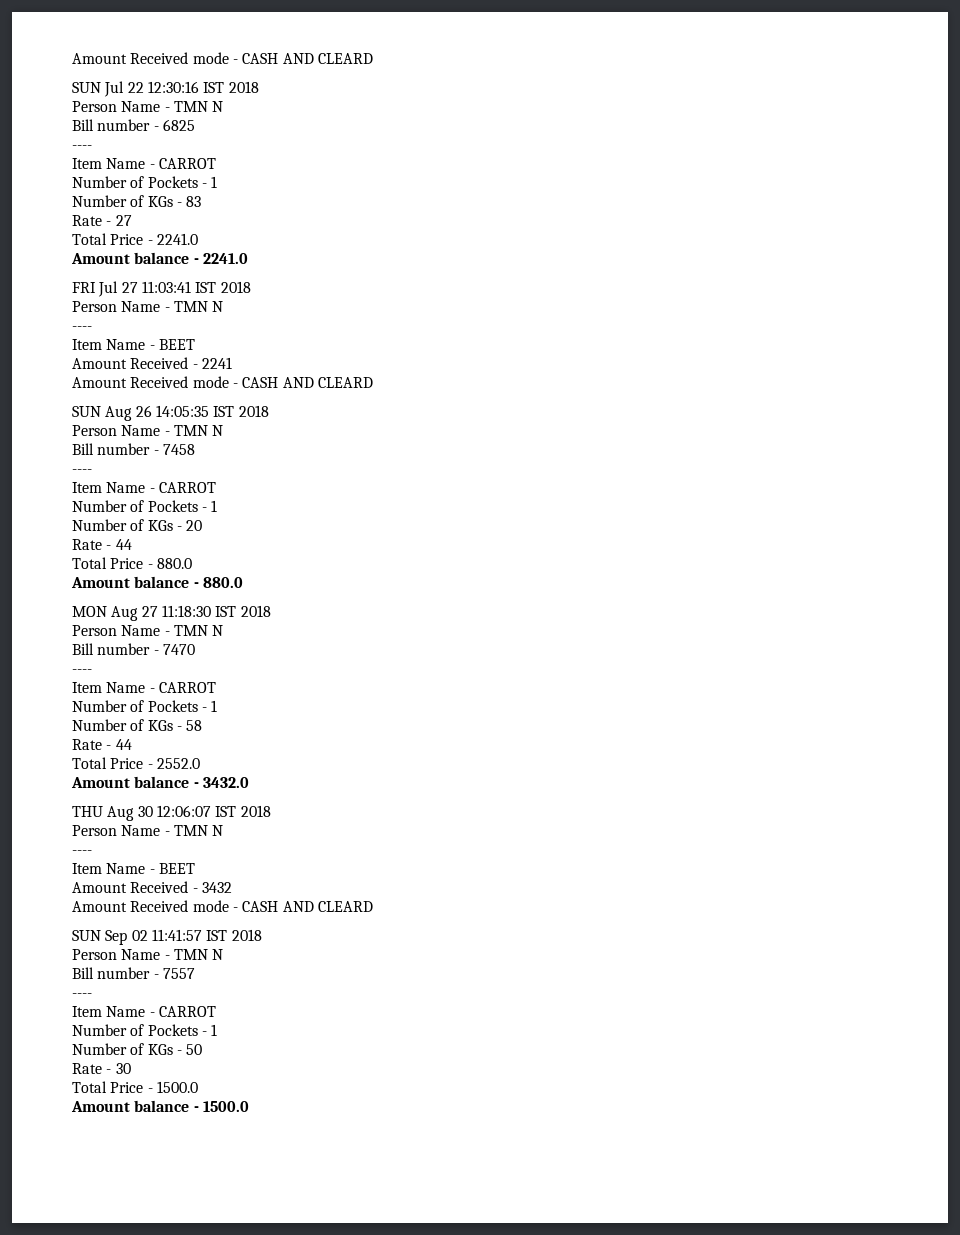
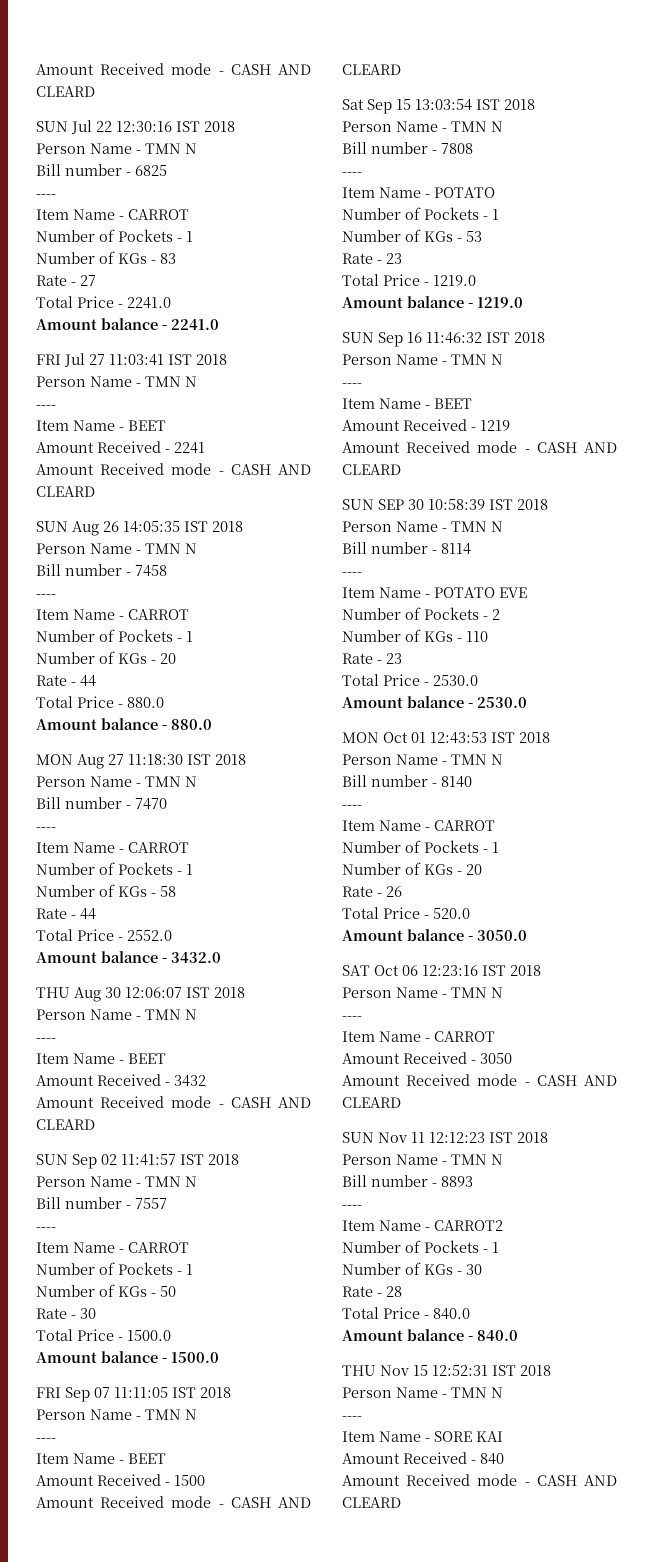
+ FRI Sep 07 11:11:05 IST 2018
+ Person Name - TMN N
+ ----
+ Item Name - BEET
+ Amount Received - 1500
+ Amount Received mode - CASH AND CLEARD
+ Sat Sep 15 13:03:54 IST 2018
+ Person Name - TMN N
+ Bill number - 7808
+ ----
+ Item Name - POTATO
+ Number of Pockets - 1
+ Number of KGs - 53
+ Rate - 23
+ Total Price - 1219.0
+ Amount balance - 1219.0
+ SUN Sep 16 11:46:32 IST 2018
+ Person Name - TMN N
+ ----
+ Item Name - BEET
+ Amount Received - 1219
+ Amount Received mode - CASH AND CLEARD
+ SUN SEP 30 10:58:39 IST 2018
+ Person Name - TMN N
+ Bill number - 8114
+ ----
+ Item Name - POTATO EVE
+ Number of Pockets - 2
+ Number of KGs - 110
+ Rate - 23
+ Total Price - 2530.0
+ Amount balance - 2530.0
+ MON Oct 01 12:43:53 IST 2018
+ Person Name - TMN N
+ Bill number - 8140
+ ----
+ Item Name - CARROT
+ Number of Pockets - 1
+ Number of KGs - 20
+ Rate - 26
+ Total Price - 520.0
+ Amount balance - 3050.0
+ SAT Oct 06 12:23:16 IST 2018
+ Person Name - TMN N
+ ----
+ Item Name - CARROT
+ Amount Received - 3050
+ Amount Received mode - CASH AND CLEARD
+ SUN Nov 11 12:12:23 IST 2018
+ Person Name - TMN N
+ Bill number - 8893
+ ----
+ Item Name - CARROT2
+ Number of Pockets - 1
+ Number of KGs - 30
+ Rate - 28
+ Total Price - 840.0
+ Amount balance - 840.0
+ THU Nov 15 12:52:31 IST 2018
+ Person Name - TMN N
+ ----
+ Item Name - SORE KAI
+ Amount Received - 840
+ Amount Received mode - CASH AND CLEARD

